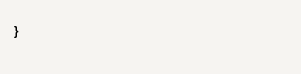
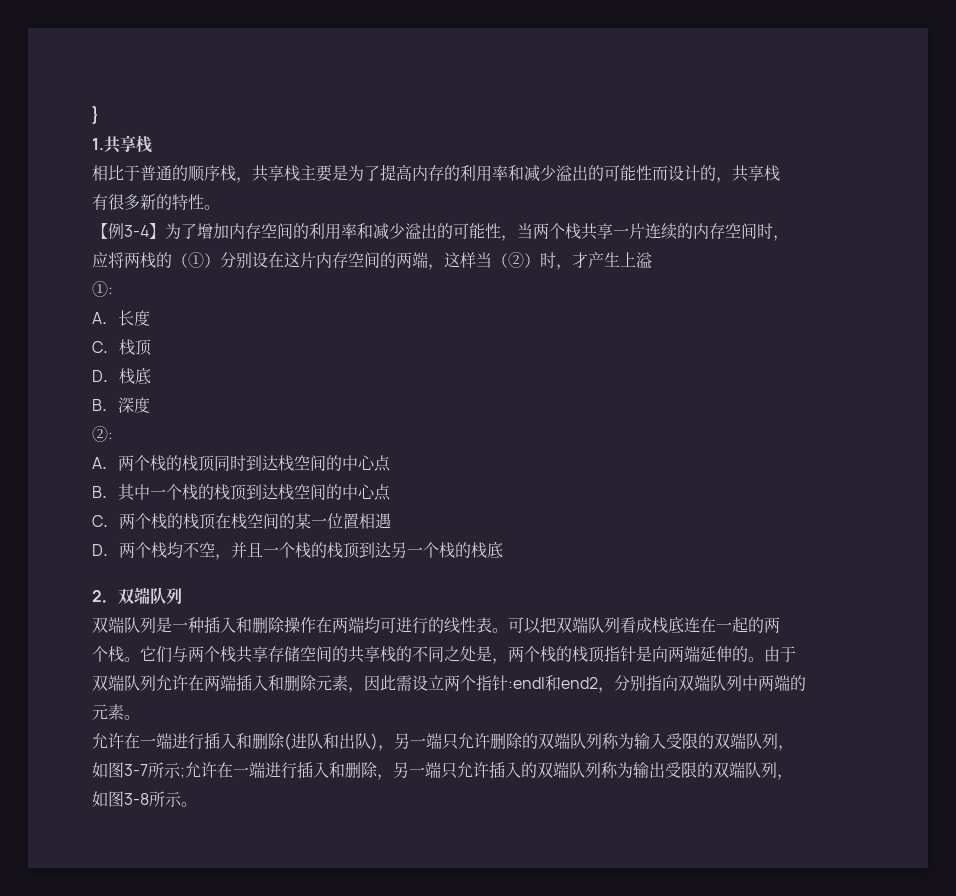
+ 1.共享栈
+ 相比于普通的顺序栈，共享栈主要是为了提高内存的利用率和减少溢出的可能性而设计的，共享栈
+ 有很多新的特性。
+ 【例3-4】为了增加内存空间的利用率和减少溢出的可能性，当两个栈共享一片连续的内存空间时，
+ 应将两栈的（①）分别设在这片内存空间的两端，这样当（②）时，才产生上溢
+ ①:
+ A．长度
+ C．栈顶
+ D．栈底
+ B．深度
+ ②:
+ A．两个栈的栈顶同时到达栈空间的中心点
+ B．其中一个栈的栈顶到达栈空间的中心点
+ C．两个栈的栈顶在栈空间的某一位置相遇
+ D．两个栈均不空，并且一个栈的栈顶到达另一个栈的栈底
+ 2．双端队列
+ 双端队列是一种插入和删除操作在两端均可进行的线性表。可以把双端队列看成栈底连在一起的两
+ 个栈。它们与两个栈共享存储空间的共享栈的不同之处是，两个栈的栈顶指针是向两端延伸的。由于
+ 双端队列允许在两端插入和删除元素，因此需设立两个指针:endl和end2，分别指向双端队列中两端的
+ 元素。
+ 允许在一端进行插入和删除(进队和出队)，另一端只允许删除的双端队列称为输入受限的双端队列，
+ 如图3-7所示;允许在一端进行插入和删除，另一端只允许插入的双端队列称为输出受限的双端队列，
+ 如图3-8所示。

